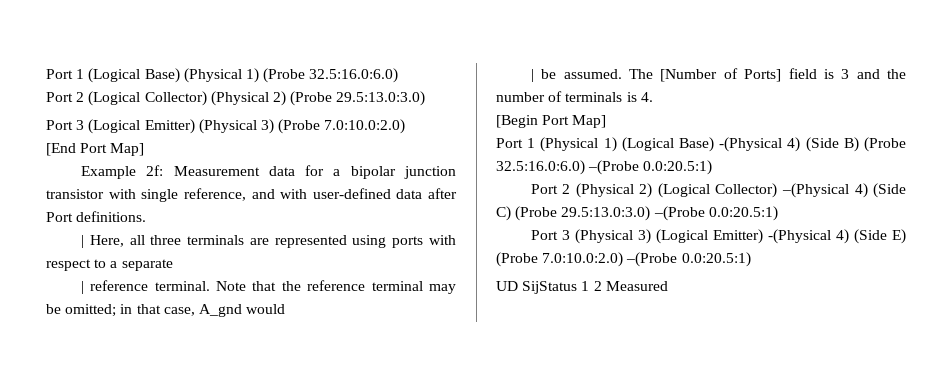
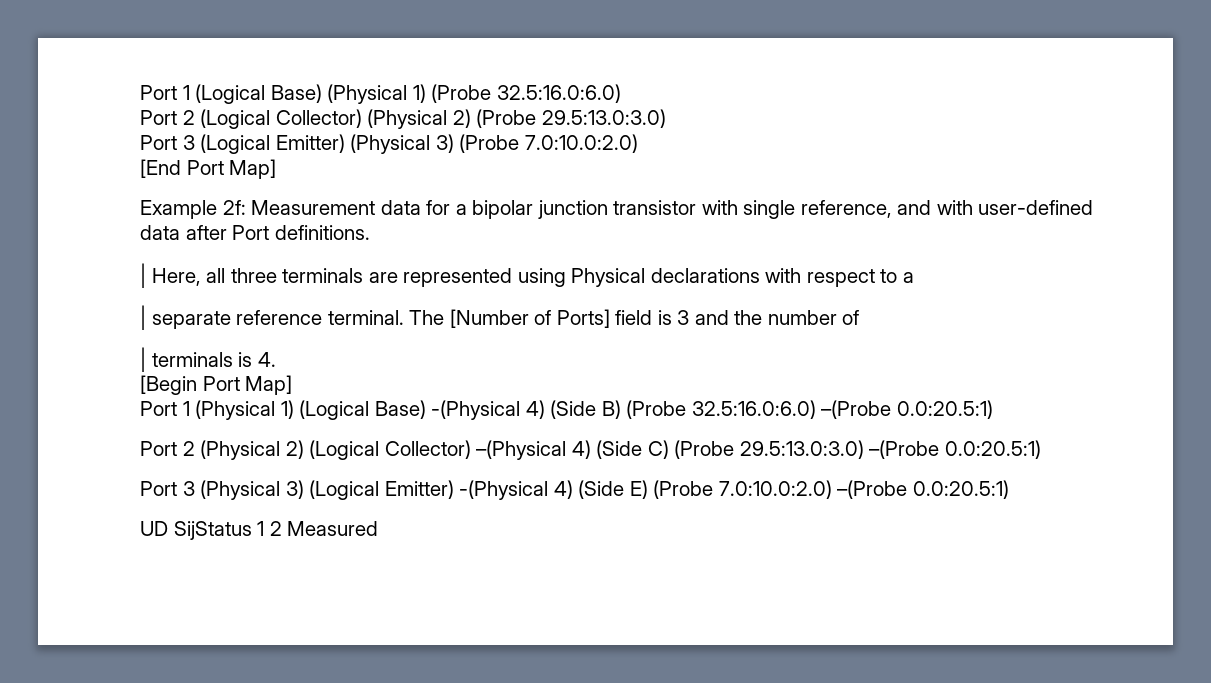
- | Here, all three terminals are represented using ports with respect to a separate
- | reference terminal.
+ | Here, all three terminals are represented using Physical declarations with respect to a
+ | separate reference terminal.
- Note that the reference terminal may be omitted; in that case, A_gnd would
- | be assumed.
- The [Number of Ports] field is 3 and the number of terminals is 4.
+ The [Number of Ports] field is 3 and the number of
+ | terminals is 4.

